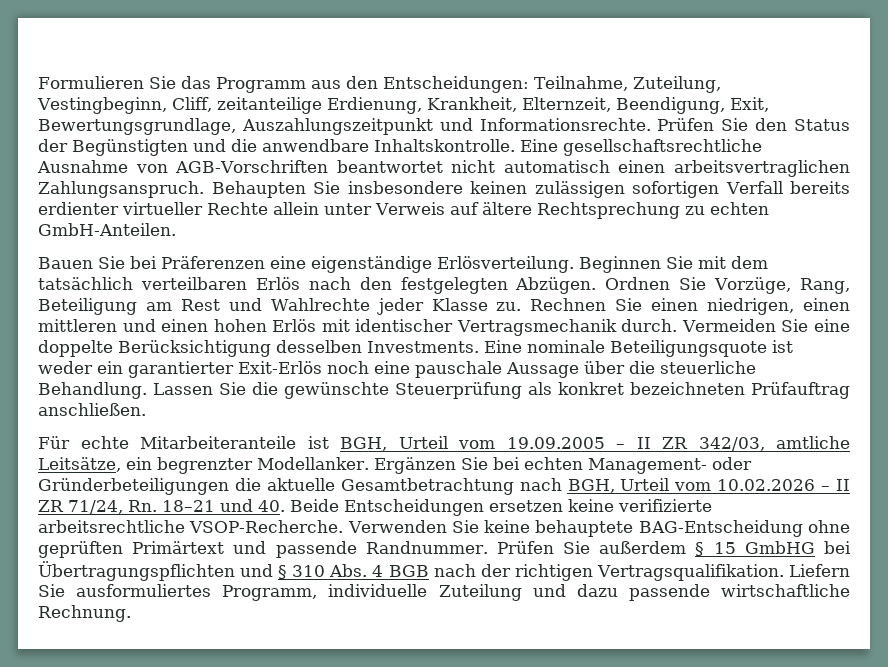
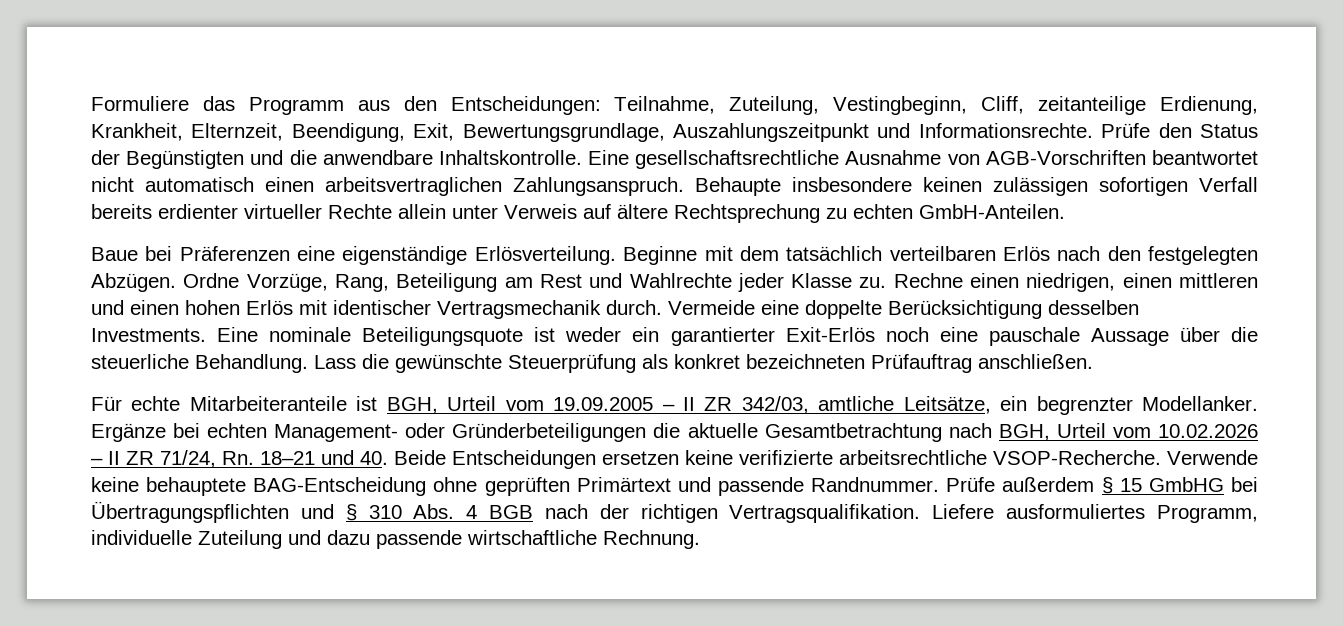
- Formulieren Sie das Programm aus den Entscheidungen: Teilnahme, Zuteilung, Vestingbeginn, Cliff, zeitanteilige Erdienung, Krankheit, Elternzeit, Beendigung, Exit, Bewertungsgrundlage, Auszahlungszeitpunkt und Informationsrechte.
+ Formuliere das Programm aus den Entscheidungen: Teilnahme, Zuteilung, Vestingbeginn, Cliff, zeitanteilige Erdienung, Krankheit, Elternzeit, Beendigung, Exit, Bewertungsgrundlage, Auszahlungszeitpunkt und Informationsrechte.
- Prüfen Sie den Status der Begünstigten und die anwendbare Inhaltskontrolle.
+ Prüfe den Status der Begünstigten und die anwendbare Inhaltskontrolle.
- Behaupten Sie insbesondere keinen zulässigen sofortigen Verfall bereits erdienter virtueller Rechte allein unter Verweis auf ältere Rechtsprechung zu echten GmbH-Anteilen.
+ Behaupte insbesondere keinen zulässigen sofortigen Verfall bereits erdienter virtueller Rechte allein unter Verweis auf ältere Rechtsprechung zu echten GmbH-Anteilen.
- Bauen Sie bei Präferenzen eine eigenständige Erlösverteilung.
+ Baue bei Präferenzen eine eigenständige Erlösverteilung.
- Beginnen Sie mit dem tatsächlich verteilbaren Erlös nach den festgelegten Abzügen.
+ Beginne mit dem tatsächlich verteilbaren Erlös nach den festgelegten Abzügen.
- Ordnen Sie Vorzüge, Rang, Beteiligung am Rest und Wahlrechte jeder Klasse zu.
+ Ordne Vorzüge, Rang, Beteiligung am Rest und Wahlrechte jeder Klasse zu.
- Rechnen Sie einen niedrigen, einen mittleren und einen hohen Erlös mit identischer Vertragsmechanik durch.
+ Rechne einen niedrigen, einen mittleren und einen hohen Erlös mit identischer Vertragsmechanik durch.
- Vermeiden Sie eine doppelte Berücksichtigung desselben Investments.
+ Vermeide eine doppelte Berücksichtigung desselben Investments.
- Lassen Sie die gewünschte Steuerprüfung als konkret bezeichneten Prüfauftrag anschließen.
+ Lass die gewünschte Steuerprüfung als konkret bezeichneten Prüfauftrag anschließen.
- Ergänzen Sie bei echten Management- oder Gründerbeteiligungen die aktuelle Gesamtbetrachtung nach BGH, Urteil vom 10.02.2026 – II ZR 71/24, Rn. 18–21 und 40. Beide Entscheidungen ersetzen keine verifizierte arbeitsrechtliche VSOP-Recherche.
+ Ergänze bei echten Management- oder Gründerbeteiligungen die aktuelle Gesamtbetrachtung nach BGH, Urteil vom 10.02.2026 – II ZR 71/24, Rn. 18–21 und 40. Beide Entscheidungen ersetzen keine verifizierte arbeitsrechtliche VSOP-Recherche.
- Verwenden Sie keine behauptete BAG-Entscheidung ohne geprüften Primärtext und passende Randnummer.
+ Verwende keine behauptete BAG-Entscheidung ohne geprüften Primärtext und passende Randnummer.
- Prüfen Sie außerdem § 15 GmbHG bei Übertragungspflichten und § 310 Abs. 4 BGB nach der richtigen Vertragsqualifikation.
+ Prüfe außerdem § 15 GmbHG bei Übertragungspflichten und § 310 Abs. 4 BGB nach der richtigen Vertragsqualifikation.
- Liefern Sie ausformuliertes Programm, individuelle Zuteilung und dazu passende wirtschaftliche Rechnung.
+ Liefere ausformuliertes Programm, individuelle Zuteilung und dazu passende wirtschaftliche Rechnung.

